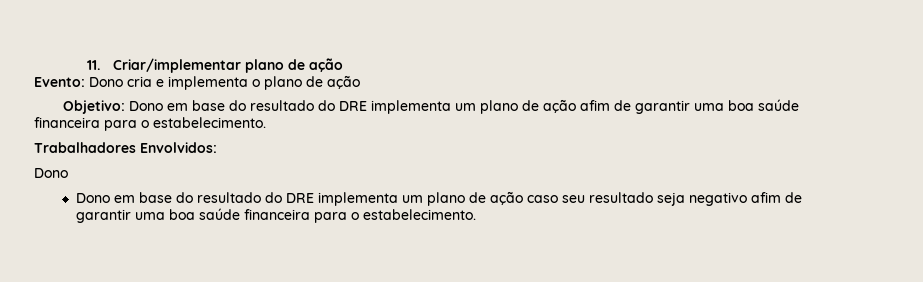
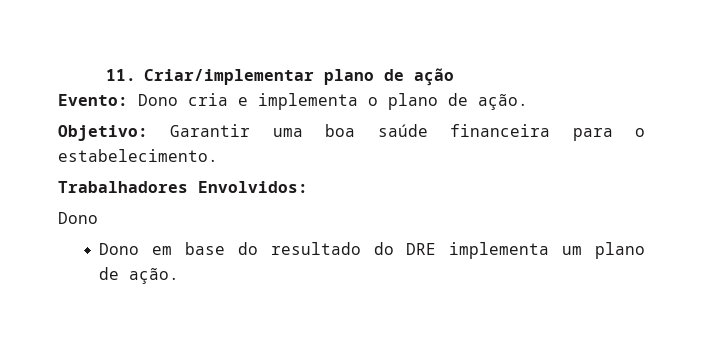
- Evento: Dono cria e implementa o plano de ação
+ Evento: Dono cria e implementa o plano de ação.
- Objetivo: Dono em base do resultado do DRE implementa um plano de ação afim de garantir uma boa saúde financeira para o estabelecimento.
+ Objetivo: Garantir uma boa saúde financeira para o estabelecimento.
- Dono em base do resultado do DRE implementa um plano de ação caso seu resultado seja negativo afim de garantir uma boa saúde financeira para o estabelecimento.
+ Dono em base do resultado do DRE implementa um plano de ação.

